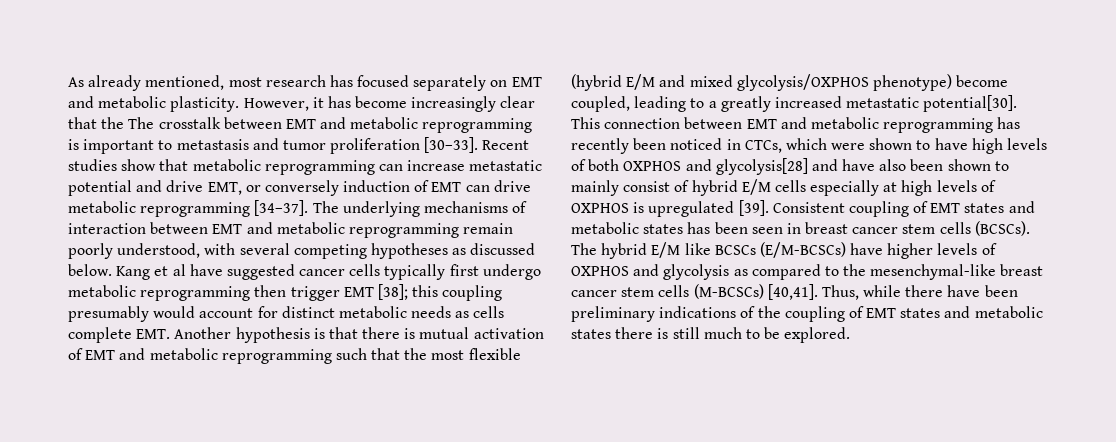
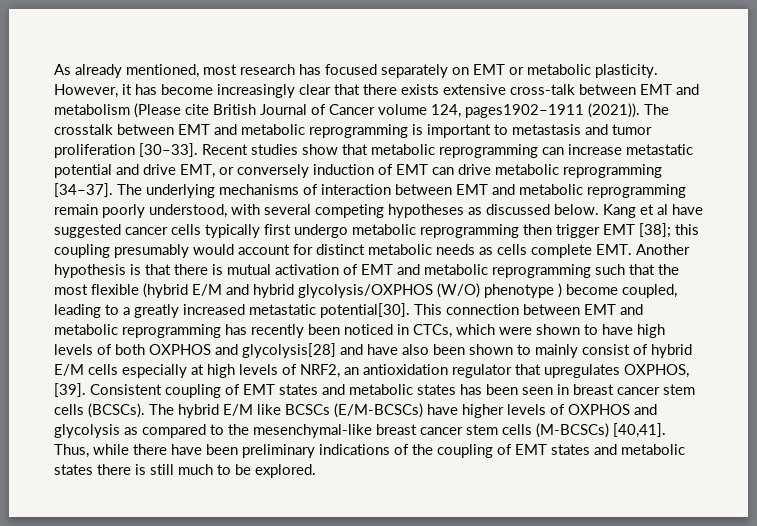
- As already mentioned, most research has focused separately on EMT and metabolic plasticity.
+ As already mentioned, most research has focused separately on EMT or metabolic plasticity.
- However, it has become increasingly clear that the The crosstalk between EMT and metabolic reprogramming is important to metastasis and tumor proliferation [30–33].
+ However, it has become increasingly clear that there exists extensive cross-talk between EMT and metabolism (Please cite British Journal of Cancer volume 124, pages1902–1911 (2021)). The crosstalk between EMT and metabolic reprogramming is important to metastasis and tumor proliferation [30–33].
- Kang et al have suggested cancer cells typically first undergo metabolic reprogramming then trigger EMT [38]; this coupling presumably would account for distinct metabolic needs as cells complete EMT. Another hypothesis is that there is mutual activation of EMT and metabolic reprogramming such that the most flexible (hybrid E/M and mixed glycolysis/OXPHOS phenotype) become coupled, leading to a greatly increased metastatic potential[30].
+ Kang et al have suggested cancer cells typically first undergo metabolic reprogramming then trigger EMT [38]; this coupling presumably would account for distinct metabolic needs as cells complete EMT. Another hypothesis is that there is mutual activation of EMT and metabolic reprogramming such that the most flexible (hybrid E/M and hybrid glycolysis/OXPHOS (W/O) phenotype ) become coupled, leading to a greatly increased metastatic potential[30].
- This connection between EMT and metabolic reprogramming has recently been noticed in CTCs, which were shown to have high levels of both OXPHOS and glycolysis[28] and have also been shown to mainly consist of hybrid E/M cells especially at high levels of OXPHOS is upregulated [39].
+ This connection between EMT and metabolic reprogramming has recently been noticed in CTCs, which were shown to have high levels of both OXPHOS and glycolysis[28] and have also been shown to mainly consist of hybrid E/M cells especially at high levels of NRF2, an antioxidation regulator that upregulates OXPHOS, [39].

